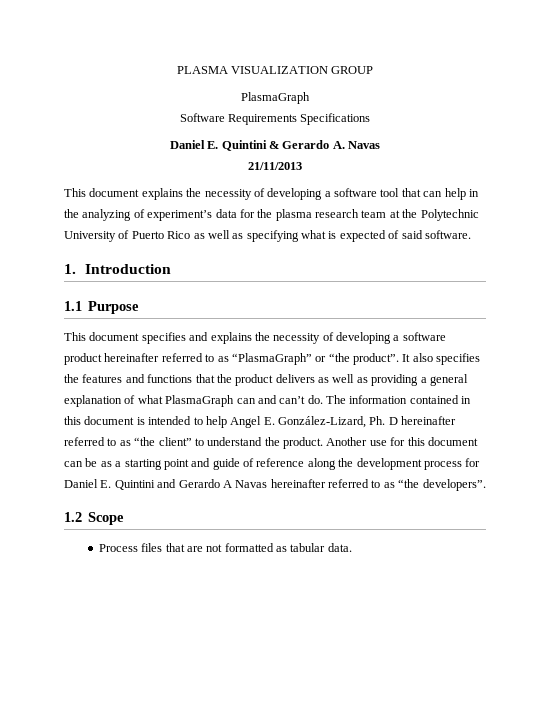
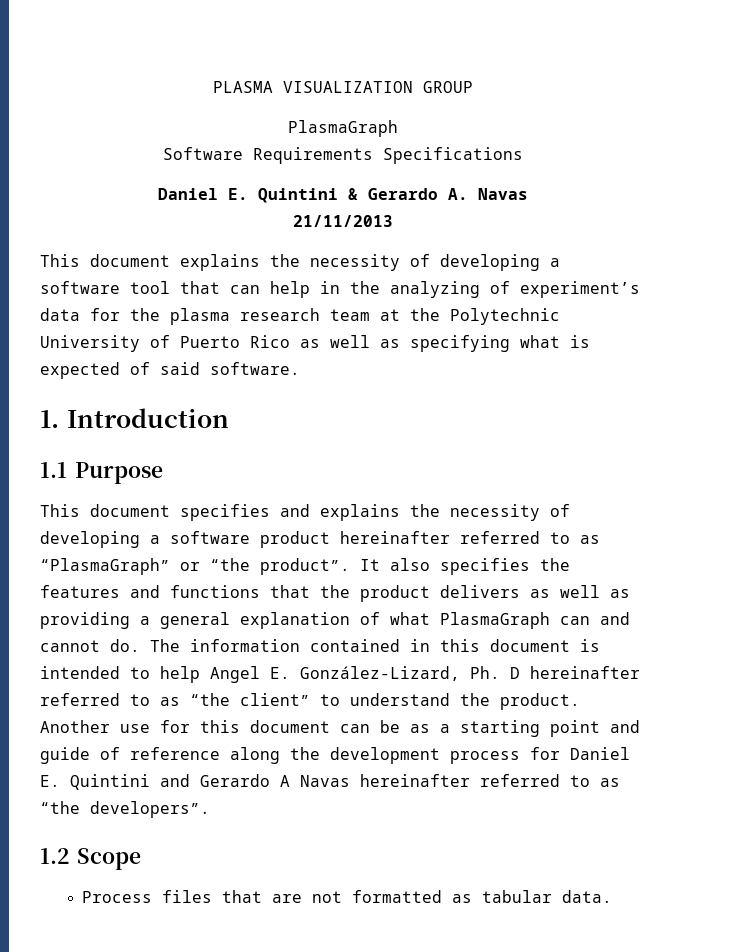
- It also specifies the features and functions that the product delivers as well as providing a general explanation of what PlasmaGraph can and can’t do.
+ It also specifies the features and functions that the product delivers as well as providing a general explanation of what PlasmaGraph can and cannot do.

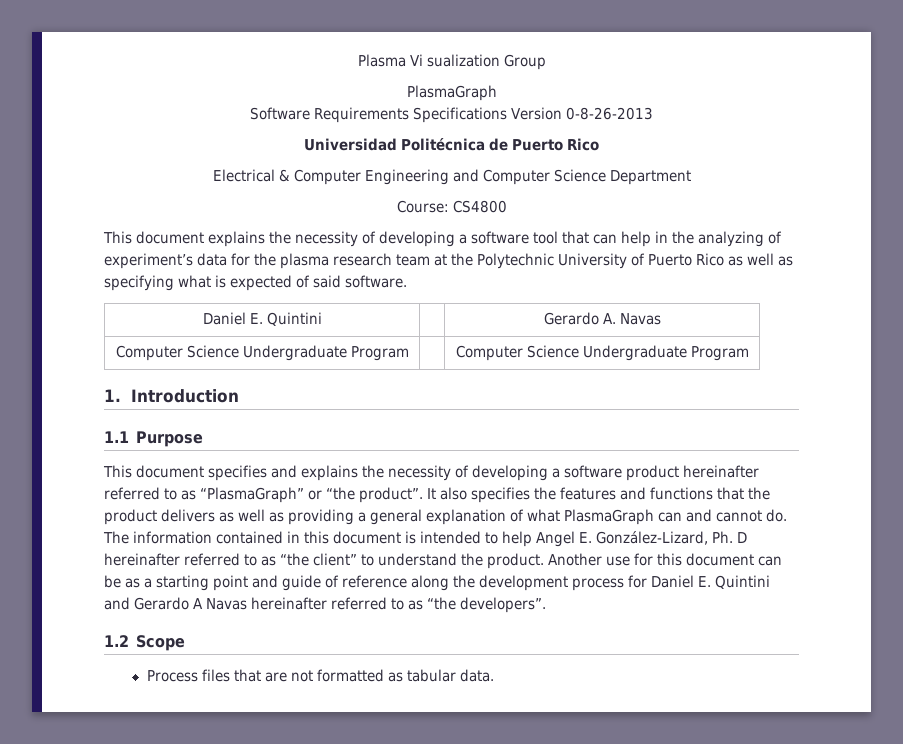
- PLASMA VISUALIZATION GROUP
+ Plasma Vi sualization Group
- Software Requirements Specifications
- Daniel E. Quintini & Gerardo A. Navas
- 21/11/2013
+ Software Requirements Specifications Version 0-8-26-2013
+ Universidad Politécnica de Puerto Rico
+ Electrical & Computer Engineering and Computer Science Department
+ Course: CS4800
+ Daniel E. Quintini | | Gerardo A. Navas
+ Computer Science Undergraduate Program | | Computer Science Undergraduate Program

